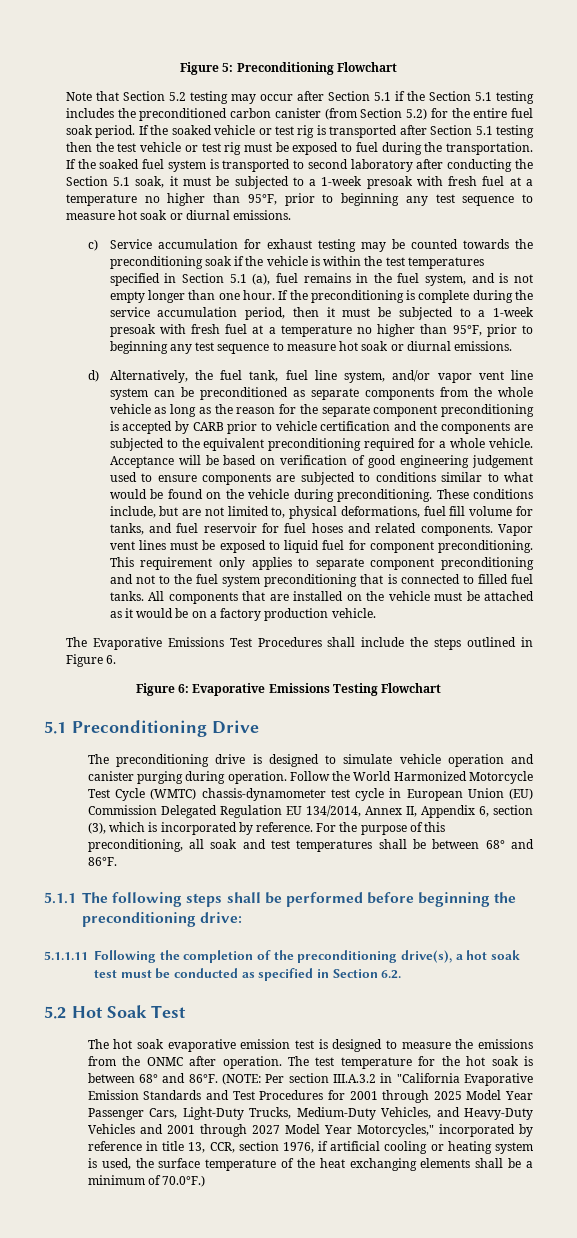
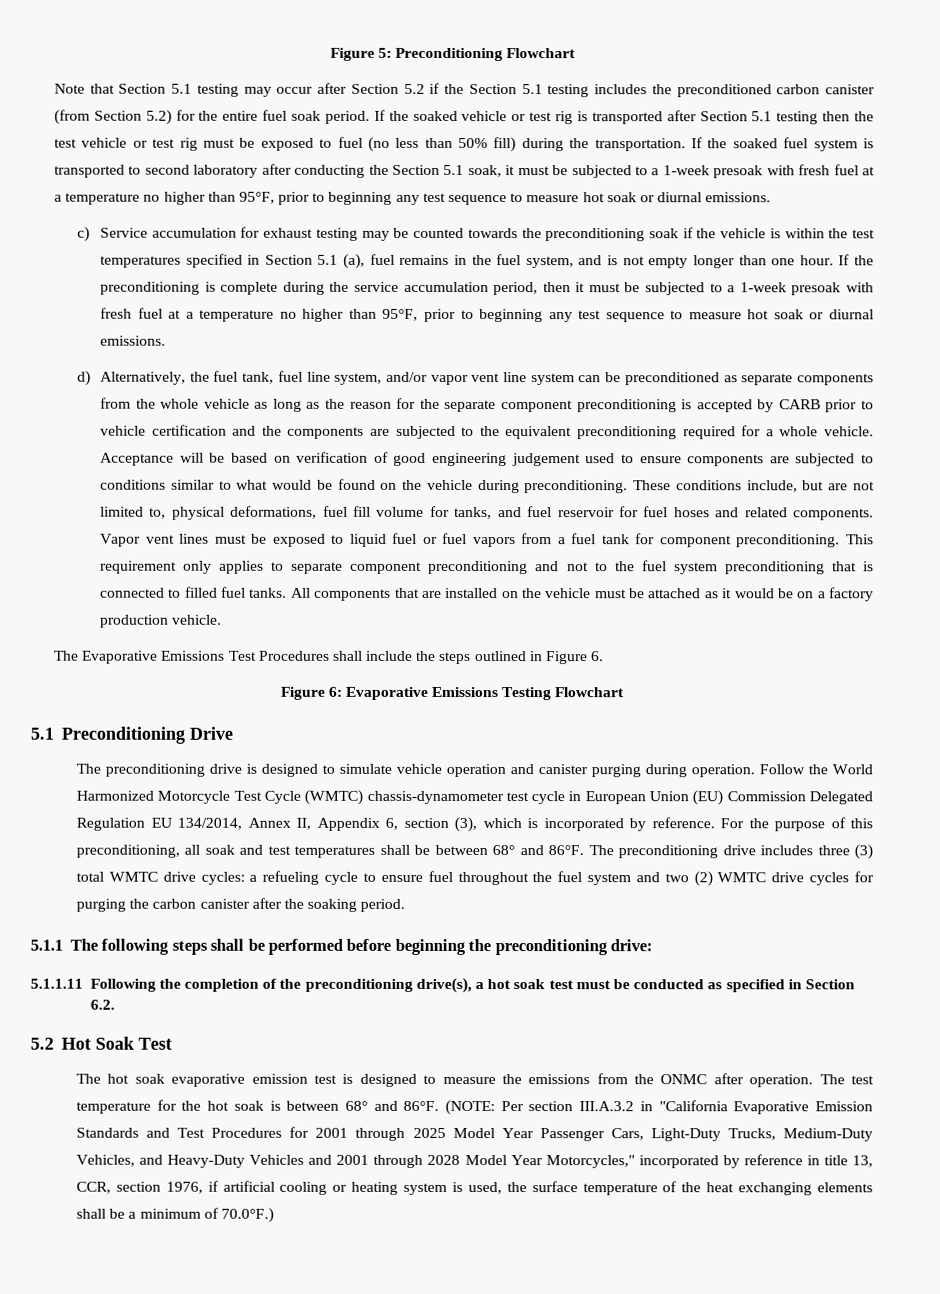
- Note that Section 5.2 testing may occur after Section 5.1 if the Section 5.1 testing includes the preconditioned carbon canister (from Section 5.2) for the entire fuel soak period.
+ Note that Section 5.1 testing may occur after Section 5.2 if the Section 5.1 testing includes the preconditioned carbon canister (from Section 5.2) for the entire fuel soak period.
- If the soaked vehicle or test rig is transported after Section 5.1 testing then the test vehicle or test rig must be exposed to fuel during the transportation.
+ If the soaked vehicle or test rig is transported after Section 5.1 testing then the test vehicle or test rig must be exposed to fuel (no less than 50% fill) during the transportation.
- Vapor vent lines must be exposed to liquid fuel for component preconditioning.
+ Vapor vent lines must be exposed to liquid fuel or fuel vapors from a fuel tank for component preconditioning.
+ The preconditioning drive includes three (3) total WMTC drive cycles: a refueling cycle to ensure fuel throughout the fuel system and two (2) WMTC drive cycles for purging the carbon canister after the soaking period.
- Per section III.A.3.2 in "California Evaporative Emission Standards and Test Procedures for 2001 through 2025 Model Year Passenger Cars, Light-Duty Trucks, Medium-Duty Vehicles, and Heavy-Duty Vehicles and 2001 through 2027 Model Year Motorcycles," incorporated by reference in title 13, CCR, section 1976, if artificial cooling or heating system is used, the surface temperature of the heat exchanging elements shall be a minimum of 70.0°F.)
+ Per section III.A.3.2 in "California Evaporative Emission Standards and Test Procedures for 2001 through 2025 Model Year Passenger Cars, Light-Duty Trucks, Medium-Duty Vehicles, and Heavy-Duty Vehicles and 2001 through 2028 Model Year Motorcycles," incorporated by reference in title 13, CCR, section 1976, if artificial cooling or heating system is used, the surface temperature of the heat exchanging elements shall be a minimum of 70.0°F.)

